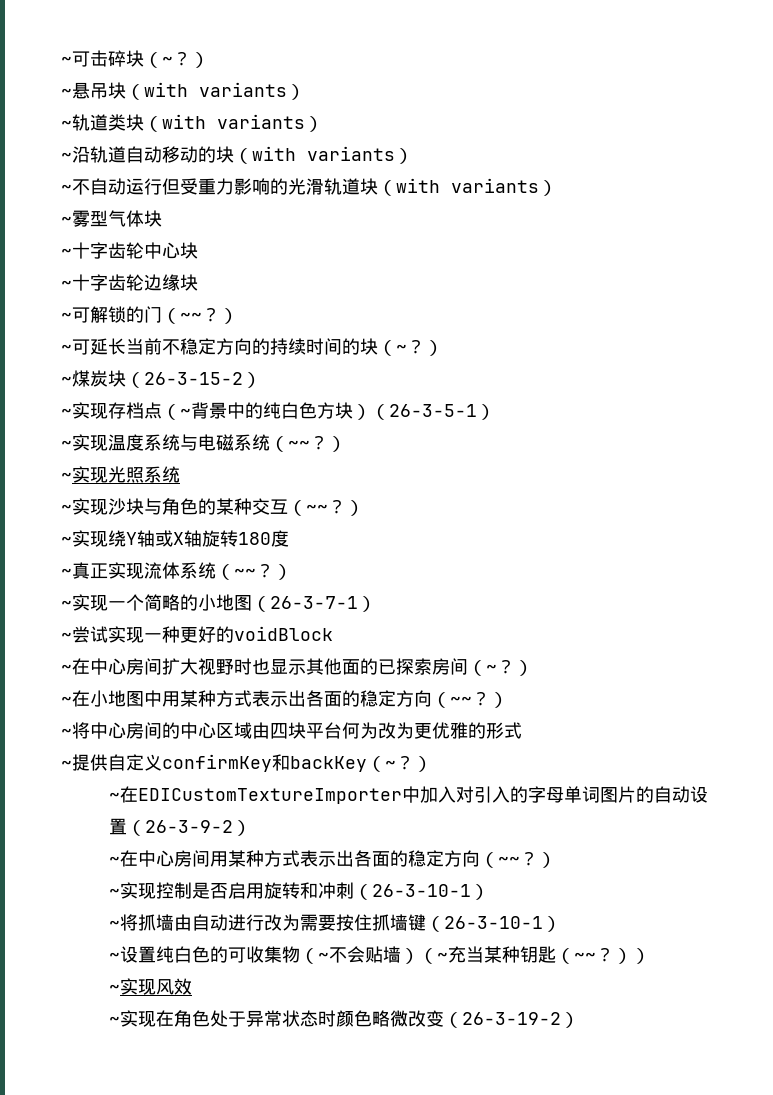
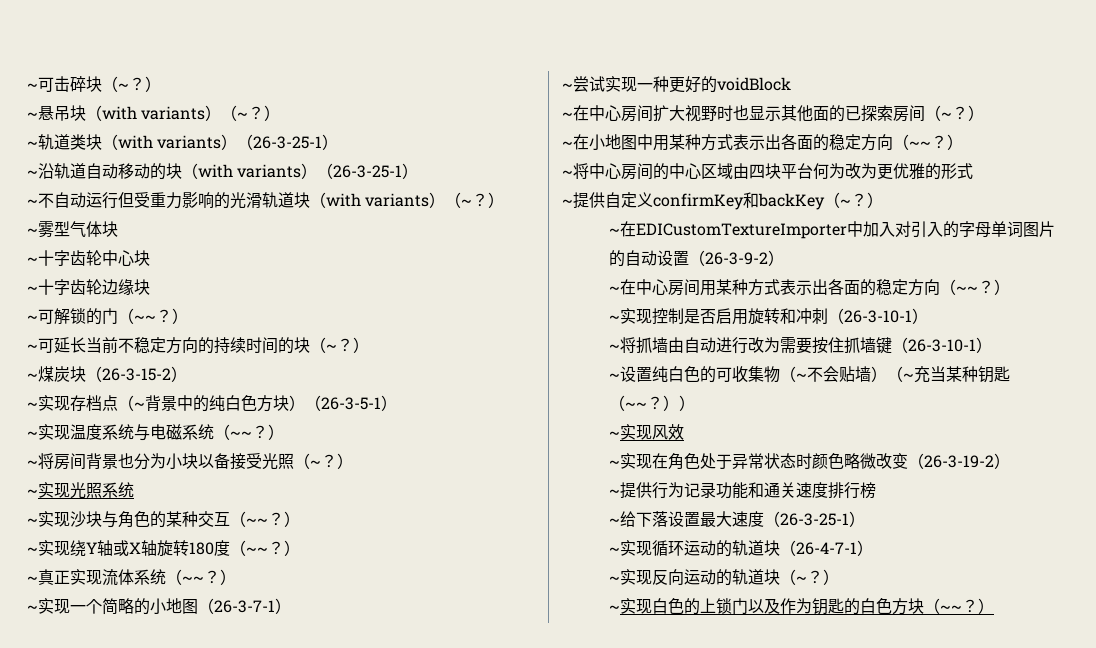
- ~悬吊块（with variants）
+ ~悬吊块（with variants）（~？）
- ~轨道类块（with variants）
+ ~轨道类块（with variants）（26-3-25-1）
- ~沿轨道自动移动的块（with variants）
+ ~沿轨道自动移动的块（with variants）（26-3-25-1）
- ~不自动运行但受重力影响的光滑轨道块（with variants）
+ ~不自动运行但受重力影响的光滑轨道块（with variants）（~？）
+ ~将房间背景也分为小块以备接受光照（~？）
- ~实现绕Y轴或X轴旋转180度
+ ~实现绕Y轴或X轴旋转180度（~~？）
+ ~提供行为记录功能和通关速度排行榜
+ ~给下落设置最大速度（26-3-25-1）
+ ~实现循环运动的轨道块（26-4-7-1）
+ ~实现反向运动的轨道块（~？）
+ ~实现白色的上锁门以及作为钥匙的白色方块（~~？）

